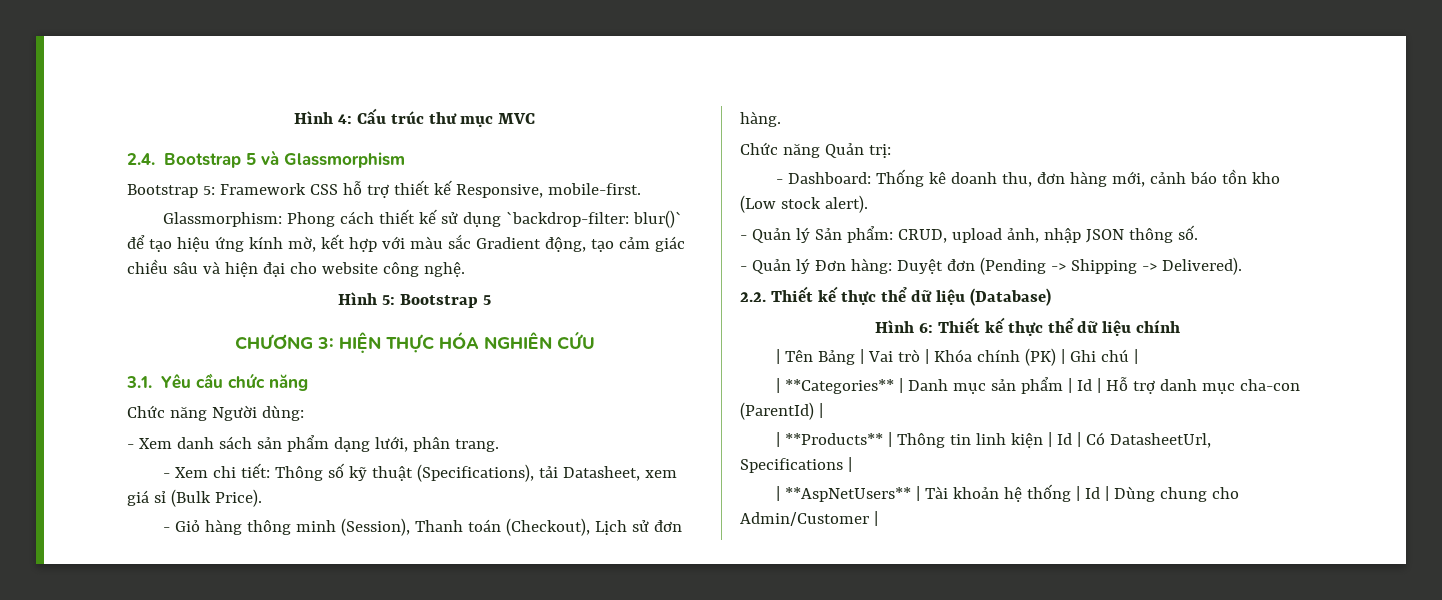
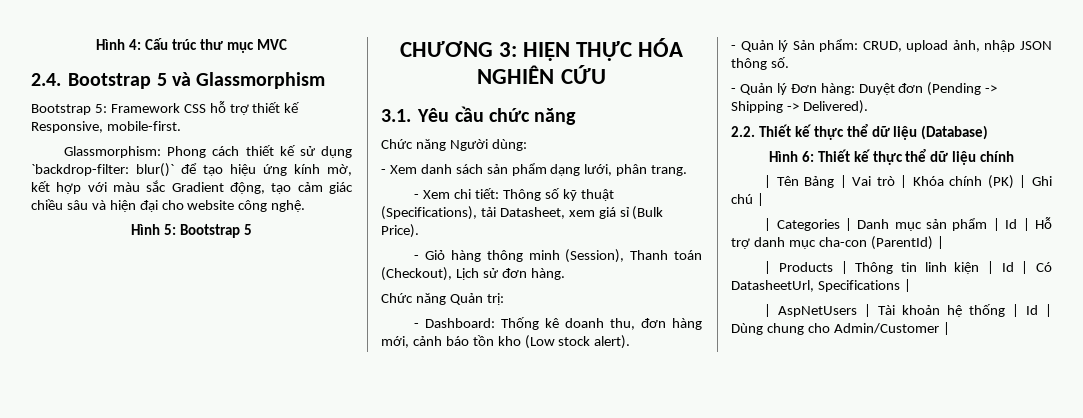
- | **Categories** | Danh mục sản phẩm | Id | Hỗ trợ danh mục cha-con (ParentId) |
+ | Categories | Danh mục sản phẩm | Id | Hỗ trợ danh mục cha-con (ParentId) |
- | **Products** | Thông tin linh kiện | Id | Có DatasheetUrl, Specifications |
+ | Products | Thông tin linh kiện | Id | Có DatasheetUrl, Specifications |
- | **AspNetUsers** | Tài khoản hệ thống | Id | Dùng chung cho Admin/Customer |
+ | AspNetUsers | Tài khoản hệ thống | Id | Dùng chung cho Admin/Customer |

